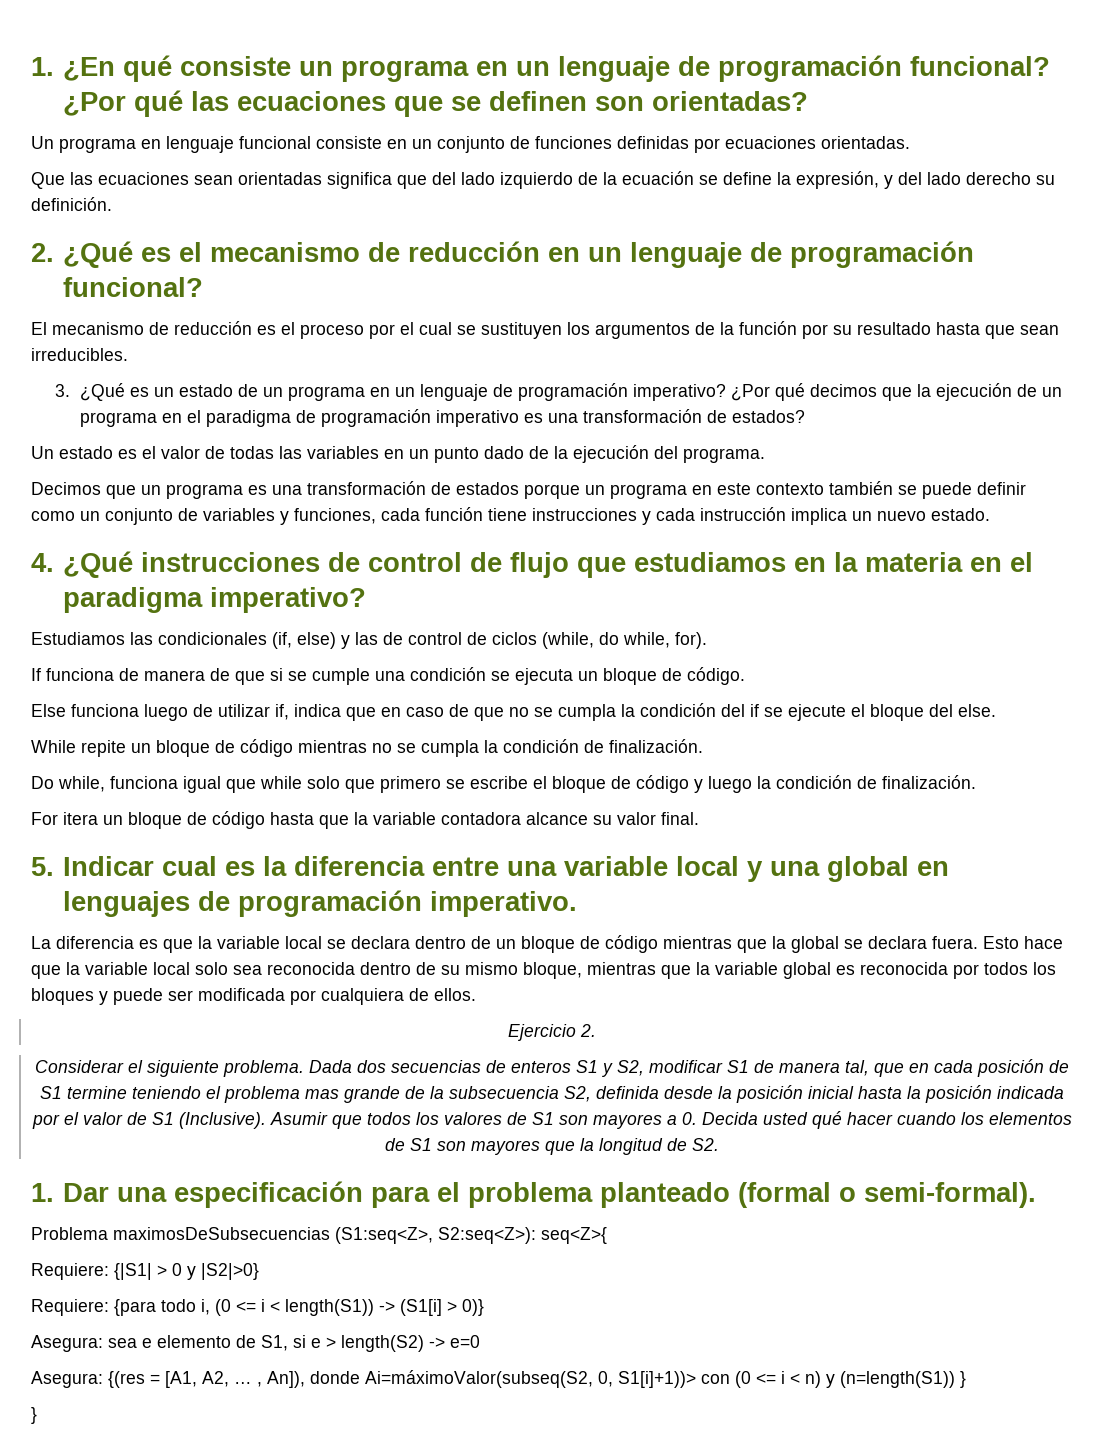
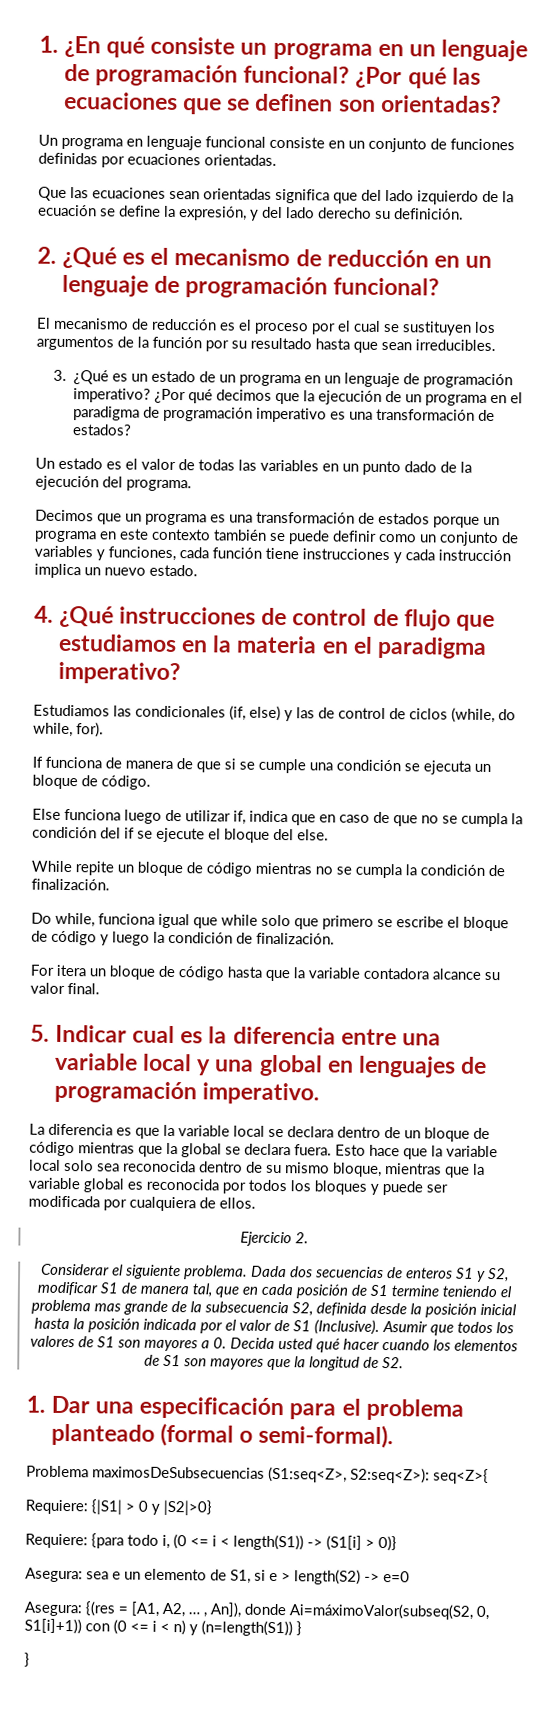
- Asegura: sea e elemento de S1, si e > length(S2) -> e=0
+ Asegura: sea e un elemento de S1, si e > length(S2) -> e=0
- Asegura: {(res = [A1, A2, … , An]), donde Ai=máximoValor(subseq(S2, 0, S1[i]+1))> con (0 <= i < n) y (n=length(S1)) }
+ Asegura: {(res = [A1, A2, … , An]), donde Ai=máximoValor(subseq(S2, 0, S1[i]+1)) con (0 <= i < n) y (n=length(S1)) }

